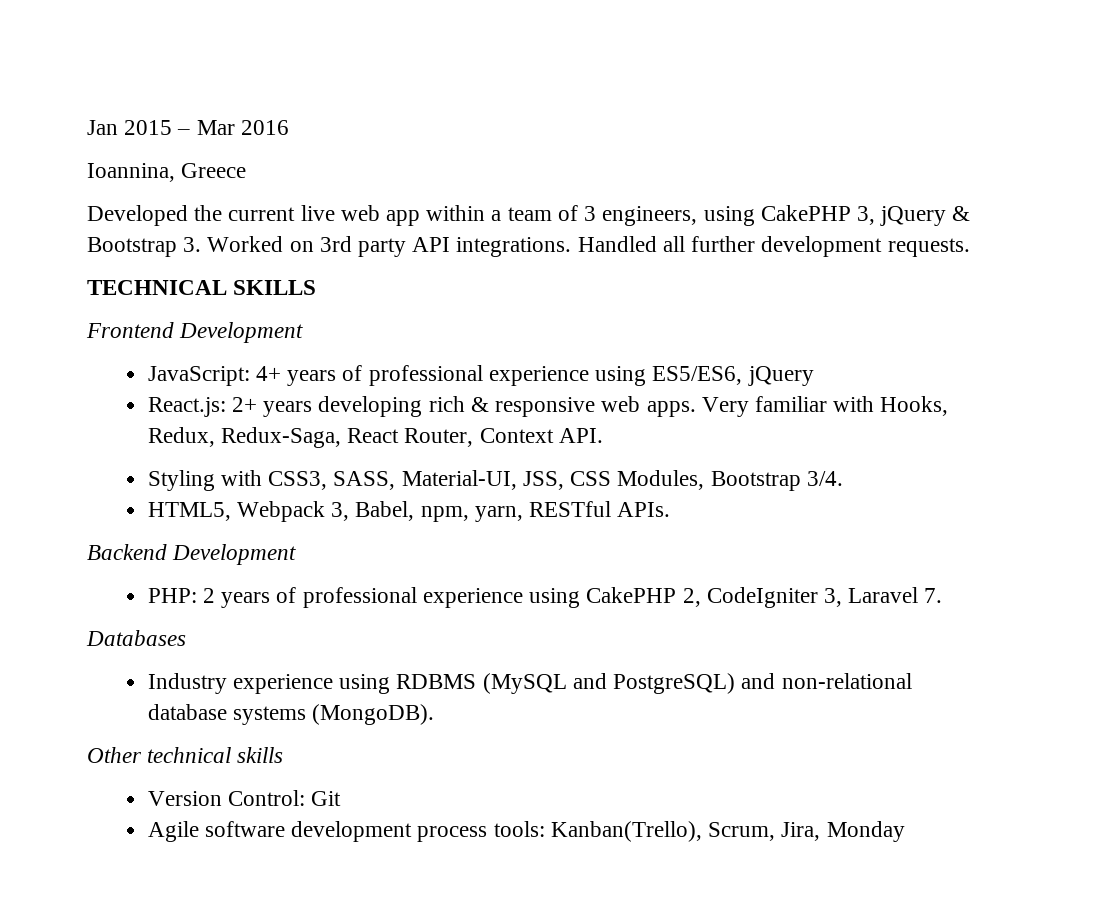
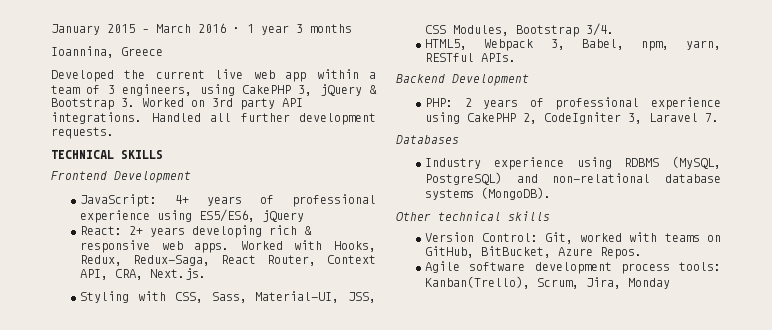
- Jan 2015 – Mar 2016
+ January 2015 – March 2016 · 1 year 3 months
- React.js: 2+ years developing rich & responsive web apps.
+ React: 2+ years developing rich & responsive web apps.
- Very familiar with Hooks, Redux, Redux-Saga, React Router, Context API.
+ Worked with Hooks, Redux, Redux-Saga, React Router, Context API, CRA, Next.js.
- Styling with CSS3, SASS, Material-UI, JSS, CSS Modules, Bootstrap 3/4.
+ Styling with CSS, Sass, Material-UI, JSS, CSS Modules, Bootstrap 3/4.
- Industry experience using RDBMS (MySQL and PostgreSQL) and non-relational database systems (MongoDB).
+ Industry experience using RDBMS (MySQL, PostgreSQL) and non-relational database systems (MongoDB).
- Version Control: Git
+ Version Control: Git, worked with teams on GitHub, BitBucket, Azure Repos.

